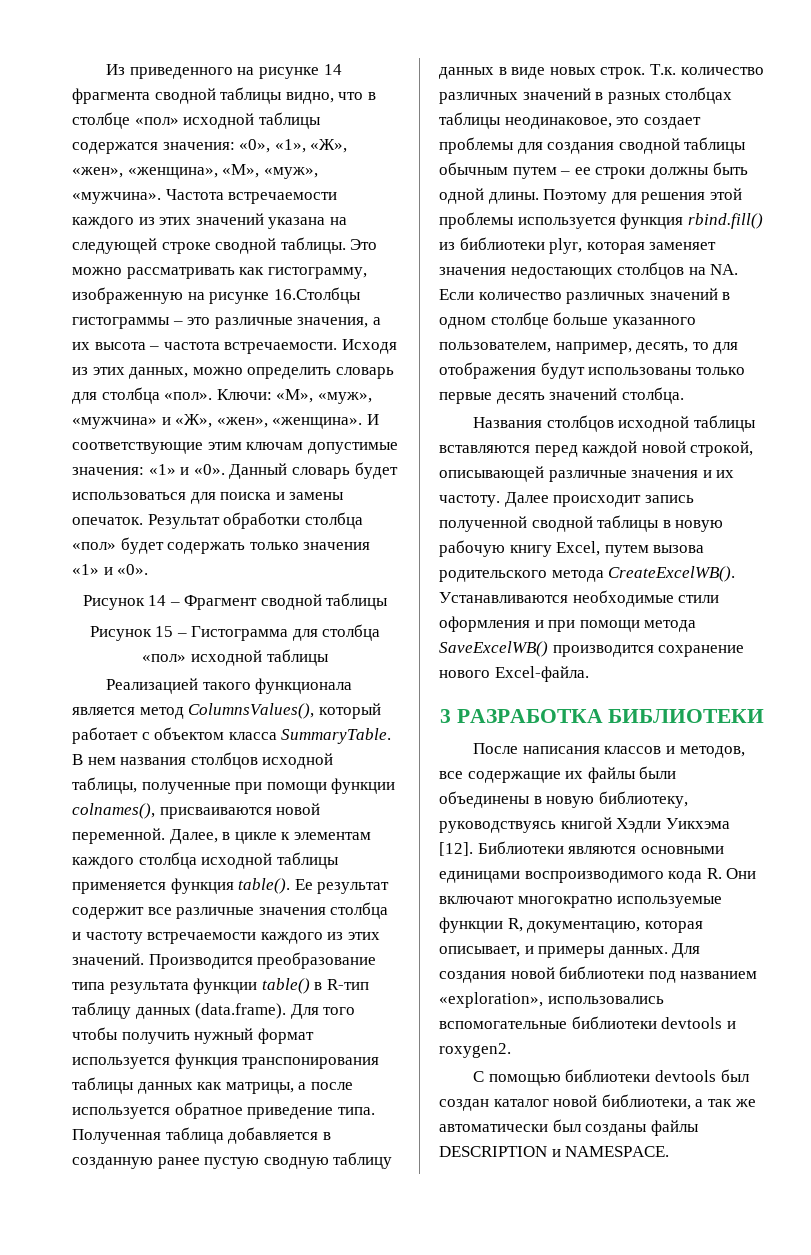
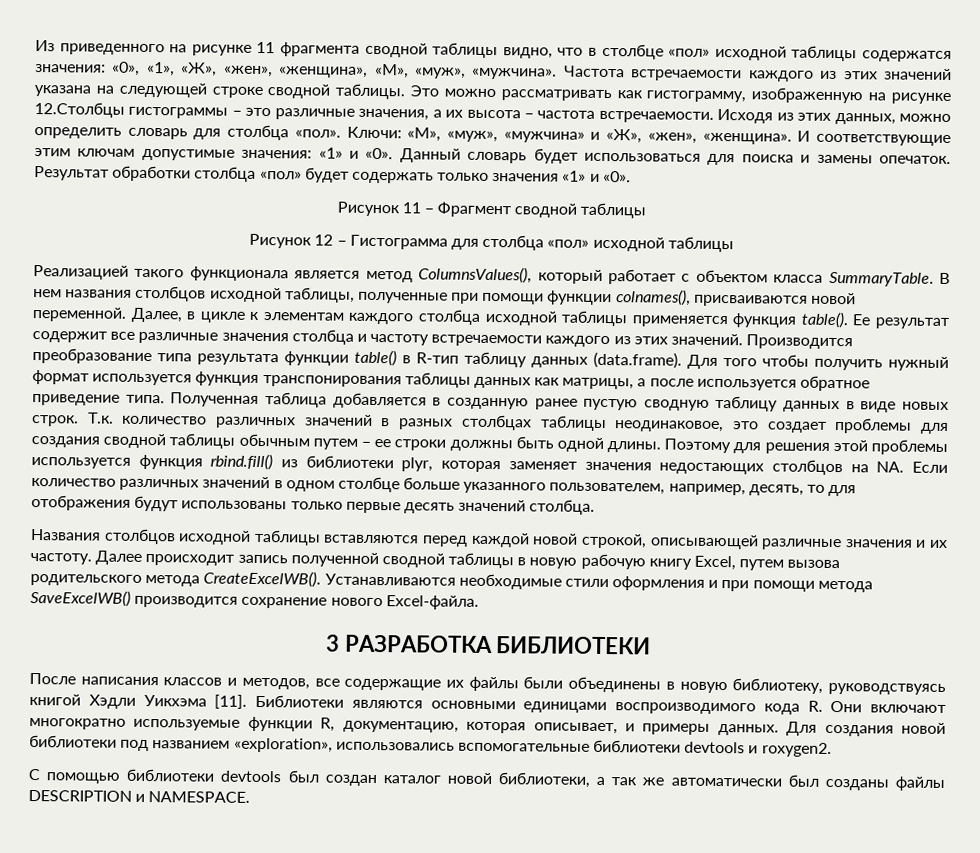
- Из приведенного на рисунке 14 фрагмента сводной таблицы видно, что в столбце «пол» исходной таблицы содержатся значения: «0», «1», «Ж», «жен», «женщина», «М», «муж», «мужчина».
+ Из приведенного на рисунке 11 фрагмента сводной таблицы видно, что в столбце «пол» исходной таблицы содержатся значения: «0», «1», «Ж», «жен», «женщина», «М», «муж», «мужчина».
- Это можно рассматривать как гистограмму, изображенную на рисунке 16.Столбцы гистограммы – это различные значения, а их высота – частота встречаемости.
+ Это можно рассматривать как гистограмму, изображенную на рисунке 12.Столбцы гистограммы – это различные значения, а их высота – частота встречаемости.
- Рисунок 14 – Фрагмент сводной таблицы
+ Рисунок 11 – Фрагмент сводной таблицы
- Рисунок 15 – Гистограмма для столбца «пол» исходной таблицы
+ Рисунок 12 – Гистограмма для столбца «пол» исходной таблицы
- После написания классов и методов, все содержащие их файлы были объединены в новую библиотеку, руководствуясь книгой Хэдли Уикхэма [12].
+ После написания классов и методов, все содержащие их файлы были объединены в новую библиотеку, руководствуясь книгой Хэдли Уикхэма [11].

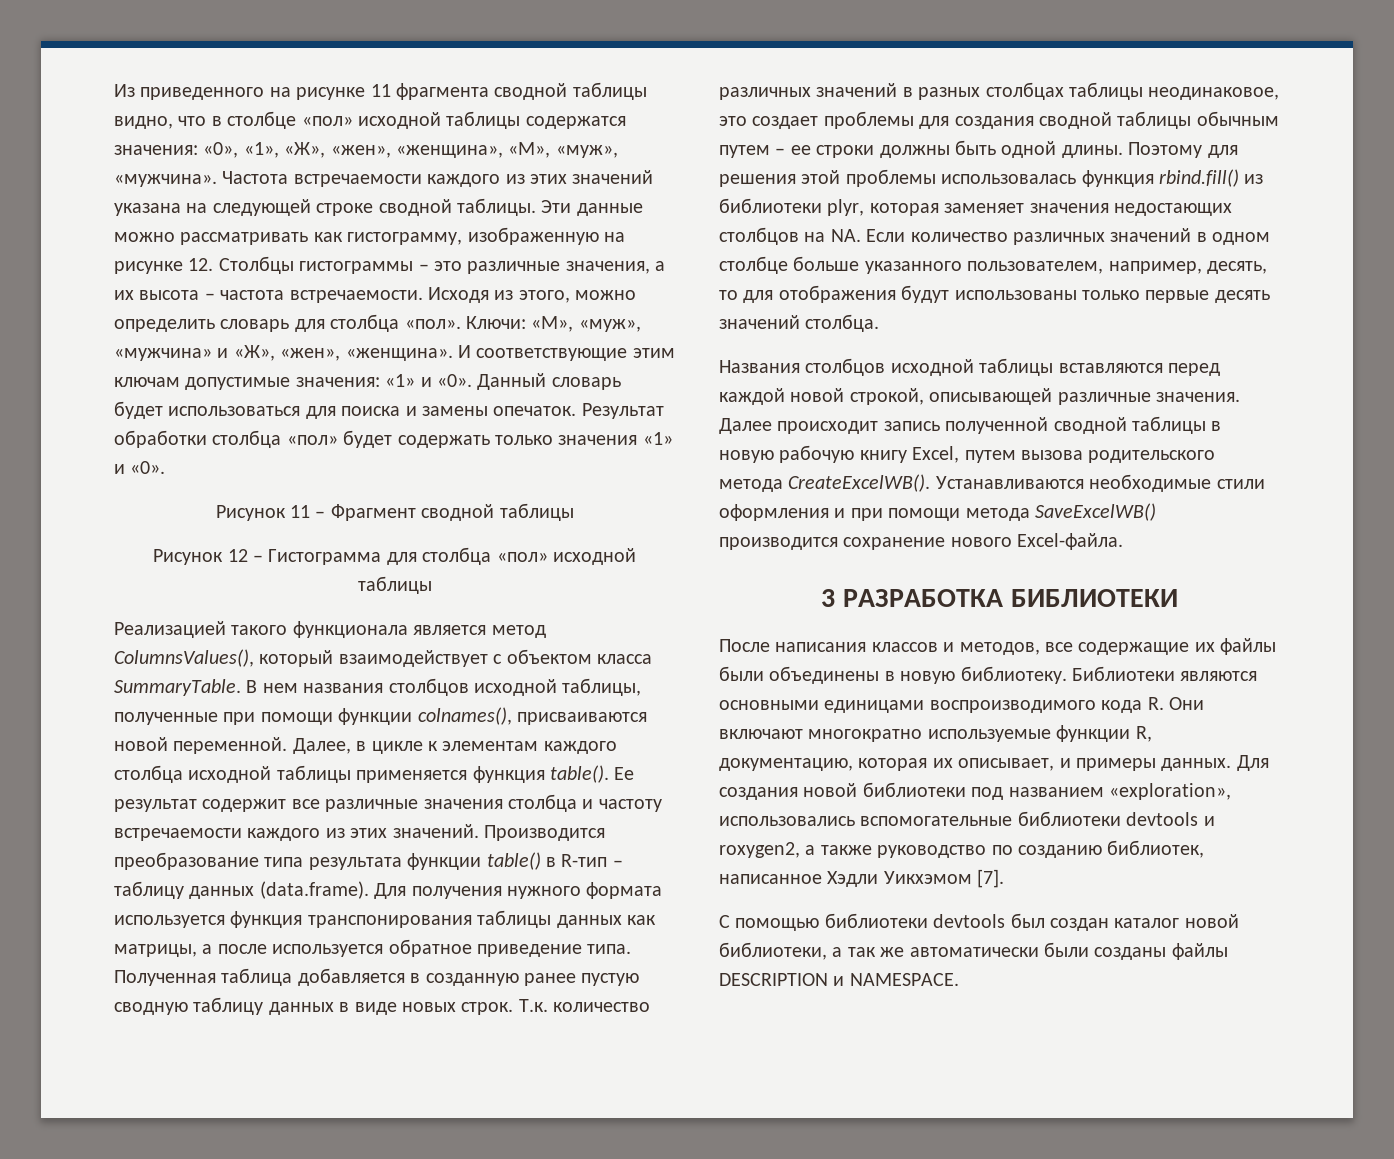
- Это можно рассматривать как гистограмму, изображенную на рисунке 12.Столбцы гистограммы – это различные значения, а их высота – частота встречаемости.
+ Эти данные можно рассматривать как гистограмму, изображенную на рисунке 12. Столбцы гистограммы – это различные значения, а их высота – частота встречаемости.
- Исходя из этих данных, можно определить словарь для столбца «пол».
+ Исходя из этого, можно определить словарь для столбца «пол».
- Реализацией такого функционала является метод ColumnsValues(), который работает с объектом класса SummaryTable.
+ Реализацией такого функционала является метод ColumnsValues(), который взаимодействует с объектом класса SummaryTable.
- Производится преобразование типа результата функции table() в R-тип таблицу данных (data.frame). Для того чтобы получить нужный формат используется функция транспонирования таблицы данных как матрицы, а после используется обратное приведение типа.
+ Производится преобразование типа результата функции table() в R-тип – таблицу данных (data.frame). Для получения нужного формата используется функция транспонирования таблицы данных как матрицы, а после используется обратное приведение типа.
- Поэтому для решения этой проблемы используется функция rbind.fill() из библиотеки plyr, которая заменяет значения недостающих столбцов на NA. Если количество различных значений в одном столбце больше указанного пользователем, например, десять, то для отображения будут использованы только первые десять значений столбца.
+ Поэтому для решения этой проблемы использовалась функция rbind.fill() из библиотеки plyr, которая заменяет значения недостающих столбцов на NA. Если количество различных значений в одном столбце больше указанного пользователем, например, десять, то для отображения будут использованы только первые десять значений столбца.
- Названия столбцов исходной таблицы вставляются перед каждой новой строкой, описывающей различные значения и их частоту.
+ Названия столбцов исходной таблицы вставляются перед каждой новой строкой, описывающей различные значения.
- После написания классов и методов, все содержащие их файлы были объединены в новую библиотеку, руководствуясь книгой Хэдли Уикхэма [11].
+ После написания классов и методов, все содержащие их файлы были объединены в новую библиотеку.
- Библиотеки являются основными единицами воспроизводимого кода R. Они включают многократно используемые функции R, документацию, которая описывает, и примеры данных.
+ Библиотеки являются основными единицами воспроизводимого кода R. Они включают многократно используемые функции R, документацию, которая их описывает, и примеры данных.
- Для создания новой библиотеки под названием «exploration», использовались вспомогательные библиотеки devtools и roxygen2.
+ Для создания новой библиотеки под названием «exploration», использовались вспомогательные библиотеки devtools и roxygen2, а также руководство по созданию библиотек, написанное Хэдли Уикхэмом [7].
- С помощью библиотеки devtools был создан каталог новой библиотеки, а так же автоматически был созданы файлы DESCRIPTION и NAMESPACE.
+ С помощью библиотеки devtools был создан каталог новой библиотеки, а так же автоматически были созданы файлы DESCRIPTION и NAMESPACE.

